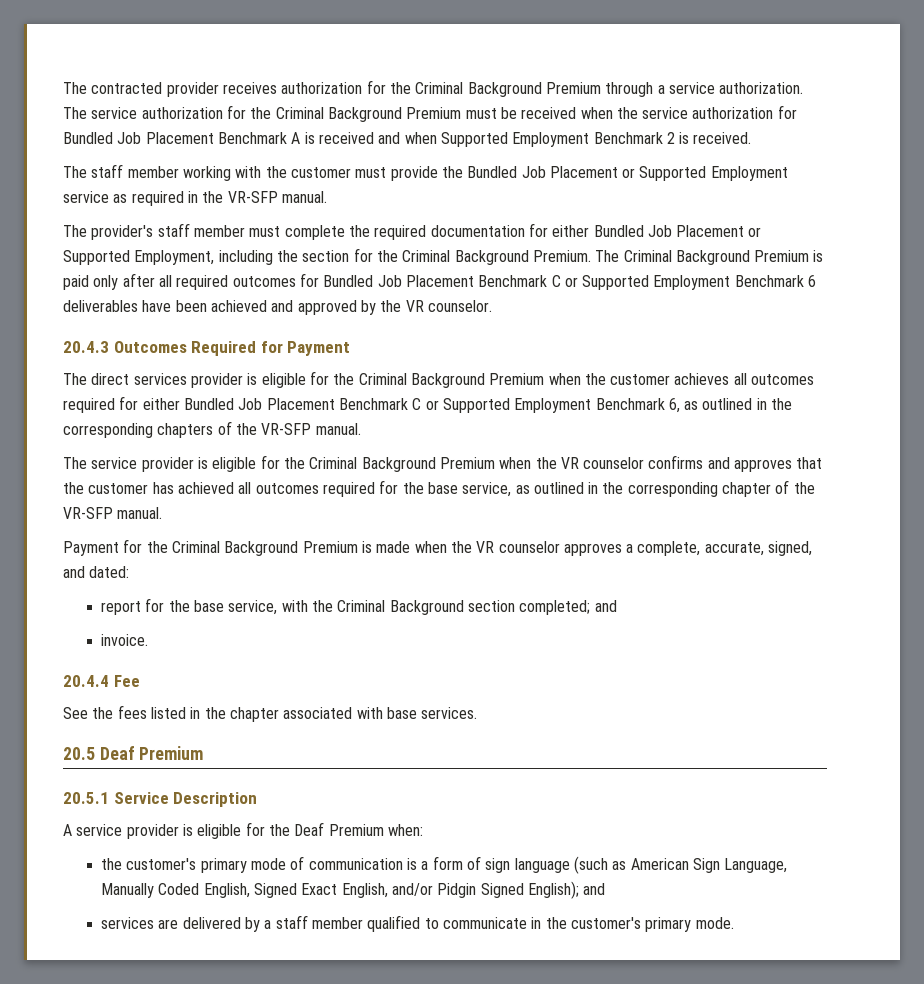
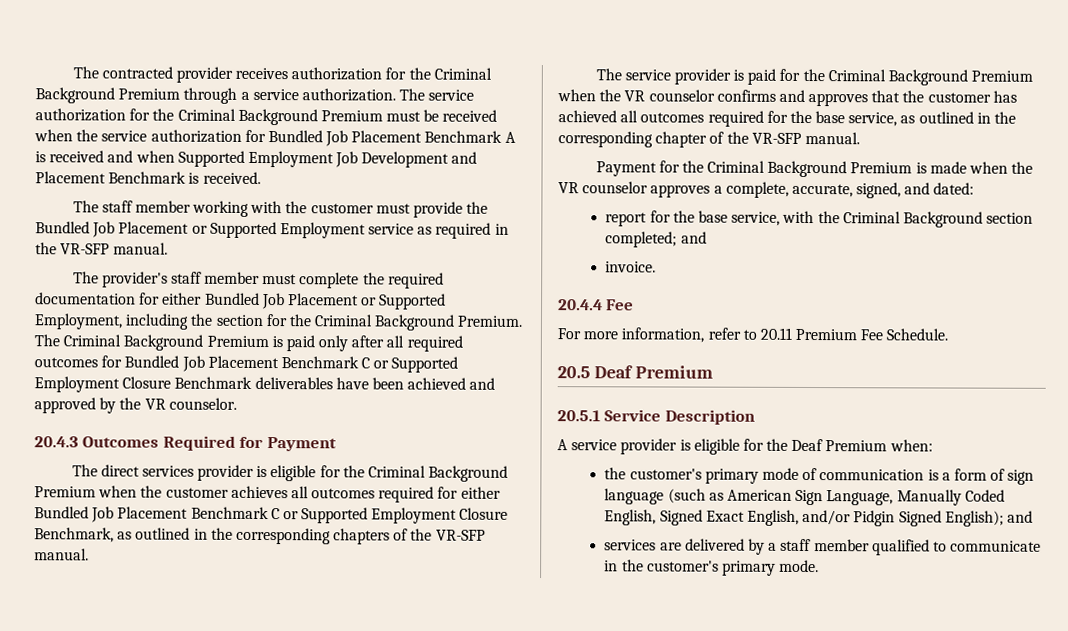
- The service authorization for the Criminal Background Premium must be received when the service authorization for Bundled Job Placement Benchmark A is received and when Supported Employment Benchmark 2 is received.
+ The service authorization for the Criminal Background Premium must be received when the service authorization for Bundled Job Placement Benchmark A is received and when Supported Employment Job Development and Placement Benchmark is received.
- The Criminal Background Premium is paid only after all required outcomes for Bundled Job Placement Benchmark C or Supported Employment Benchmark 6 deliverables have been achieved and approved by the VR counselor.
+ The Criminal Background Premium is paid only after all required outcomes for Bundled Job Placement Benchmark C or Supported Employment Closure Benchmark deliverables have been achieved and approved by the VR counselor.
- The direct services provider is eligible for the Criminal Background Premium when the customer achieves all outcomes required for either Bundled Job Placement Benchmark C or Supported Employment Benchmark 6, as outlined in the corresponding chapters of the VR-SFP manual.
+ The direct services provider is eligible for the Criminal Background Premium when the customer achieves all outcomes required for either Bundled Job Placement Benchmark C or Supported Employment Closure Benchmark, as outlined in the corresponding chapters of the VR-SFP manual.
- The service provider is eligible for the Criminal Background Premium when the VR counselor confirms and approves that the customer has achieved all outcomes required for the base service, as outlined in the corresponding chapter of the VR-SFP manual.
+ The service provider is paid for the Criminal Background Premium when the VR counselor confirms and approves that the customer has achieved all outcomes required for the base service, as outlined in the corresponding chapter of the VR-SFP manual.
- See the fees listed in the chapter associated with base services.
+ For more information, refer to 20.11 Premium Fee Schedule.

